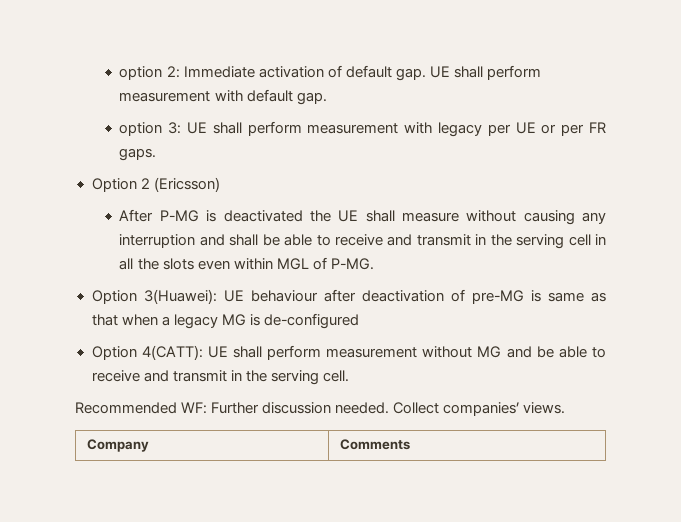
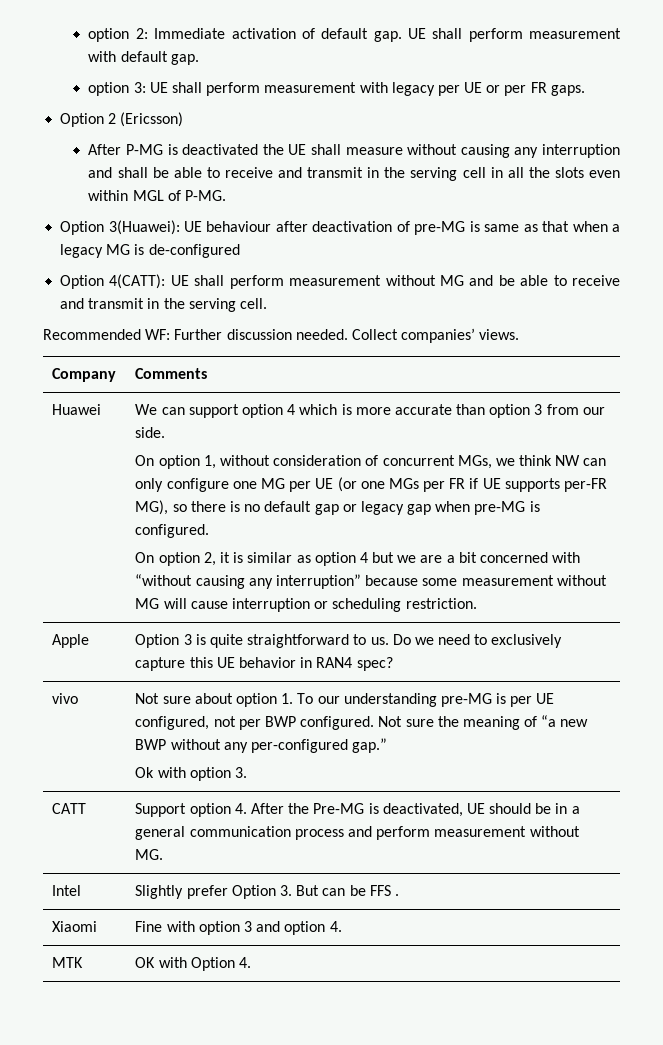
+ Huawei | We can support option 4 which is more accurate than option 3 from our side.
+ On option 1, without consideration of concurrent MGs, we think NW can only configure one MG per UE (or one MGs per FR if UE supports per-FR MG), so there is no default gap or legacy gap when pre-MG is configured.
+ On option 2, it is similar as option 4 but we are a bit concerned with “without causing any interruption” because some measurement without MG will cause interruption or scheduling restriction.
+ Apple | Option 3 is quite straightforward to us. Do we need to exclusively capture this UE behavior in RAN4 spec?
+ vivo | Not sure about option 1. To our understanding pre-MG is per UE configured, not per BWP configured. Not sure the meaning of “a new BWP without any per-configured gap.”
+ Ok with option 3.
+ CATT | Support option 4. After the Pre-MG is deactivated, UE should be in a general communication process and perform measurement without MG.
+ Intel | Slightly prefer Option 3. But can be FFS .
+ Xiaomi | Fine with option 3 and option 4.
+ MTK | OK with Option 4.

